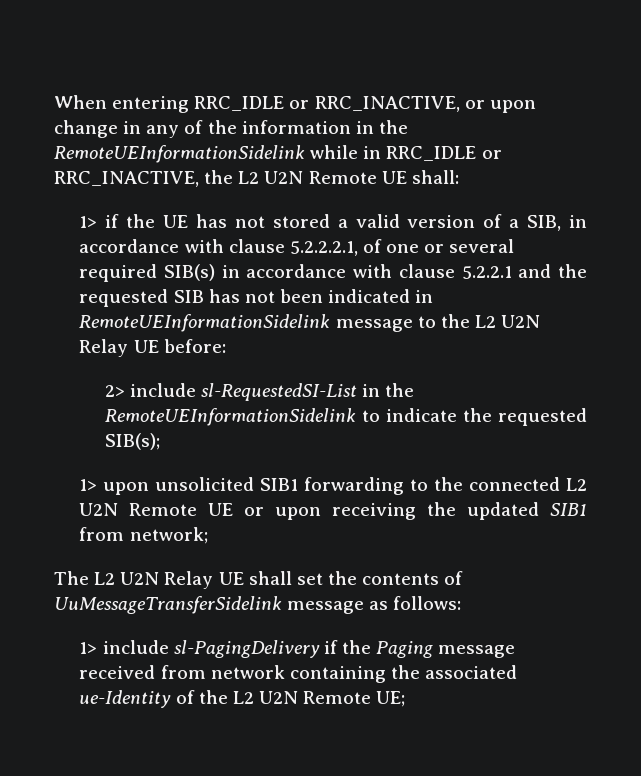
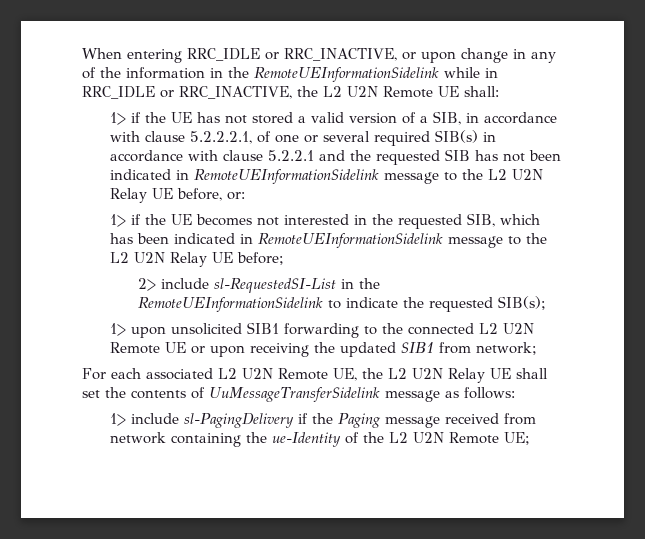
- 1> if the UE has not stored a valid version of a SIB, in accordance with clause 5.2.2.2.1, of one or several required SIB(s) in accordance with clause 5.2.2.1 and the requested SIB has not been indicated in RemoteUEInformationSidelink message to the L2 U2N Relay UE before:
+ 1> if the UE has not stored a valid version of a SIB, in accordance with clause 5.2.2.2.1, of one or several required SIB(s) in accordance with clause 5.2.2.1 and the requested SIB has not been indicated in RemoteUEInformationSidelink message to the L2 U2N Relay UE before, or:
+ 1> if the UE becomes not interested in the requested SIB, which has been indicated in RemoteUEInformationSidelink message to the L2 U2N Relay UE before;
- The L2 U2N Relay UE shall set the contents of UuMessageTransferSidelink message as follows:
+ For each associated L2 U2N Remote UE, the L2 U2N Relay UE shall set the contents of UuMessageTransferSidelink message as follows:
- 1> include sl-PagingDelivery if the Paging message received from network containing the associated ue-Identity of the L2 U2N Remote UE;
+ 1> include sl-PagingDelivery if the Paging message received from network containing the ue-Identity of the L2 U2N Remote UE;

